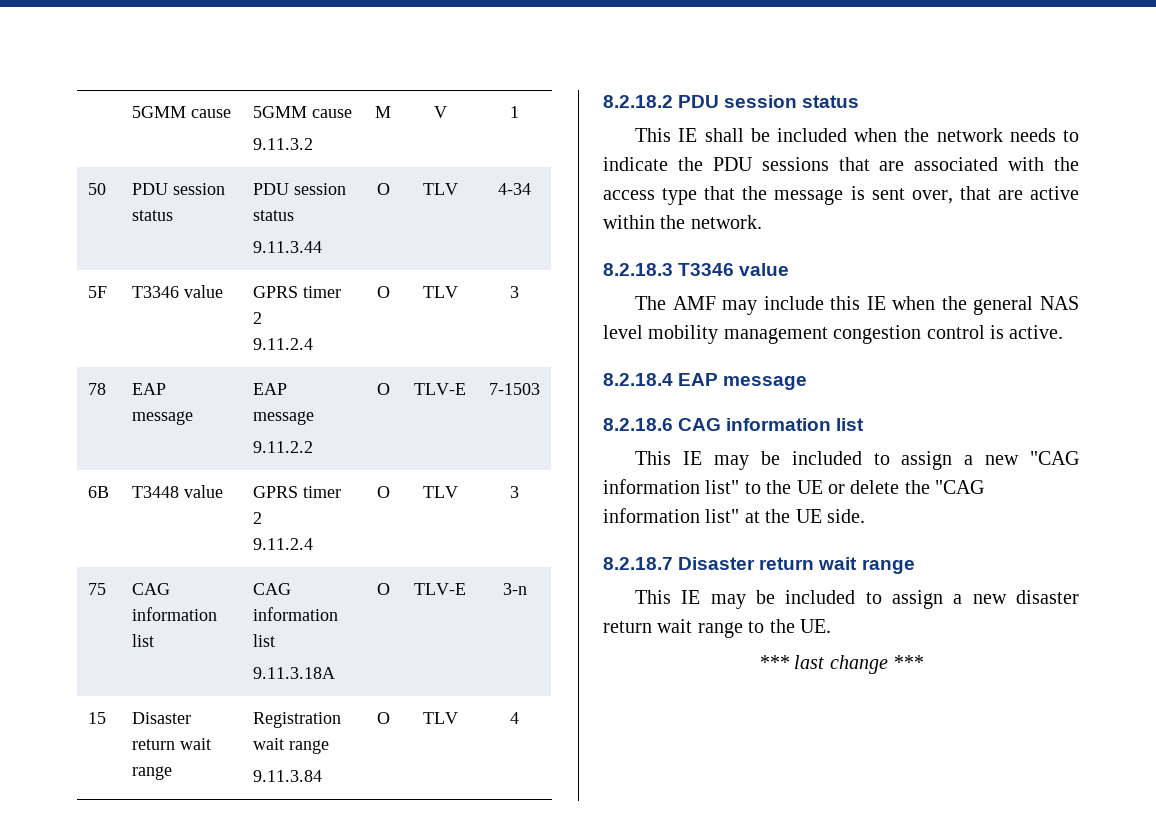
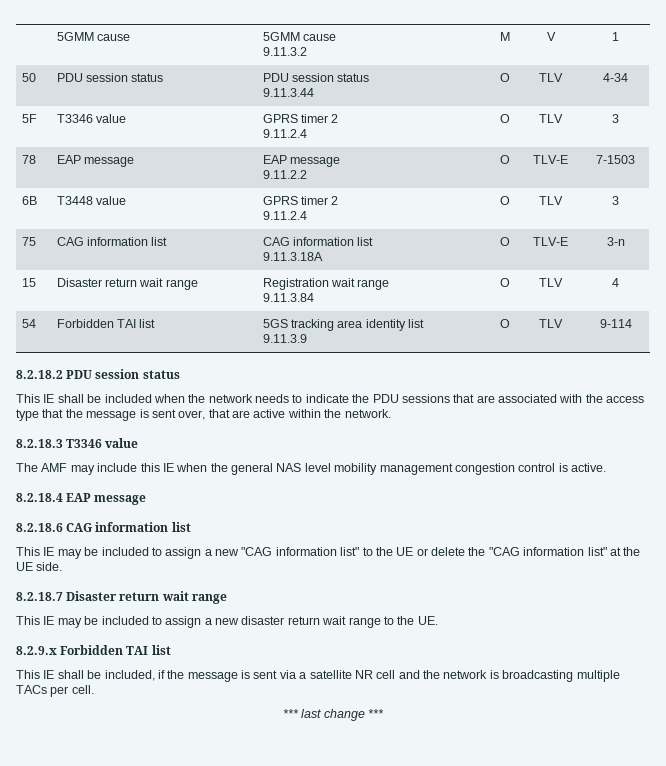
+ 54 | Forbidden TAI list | 5GS tracking area identity list
+ 9.11.3.9 | O | TLV | 9-114
+ 8.2.9.x Forbidden TAI list
+ This IE shall be included, if the message is sent via a satellite NR cell and the network is broadcasting multiple TACs per cell.

